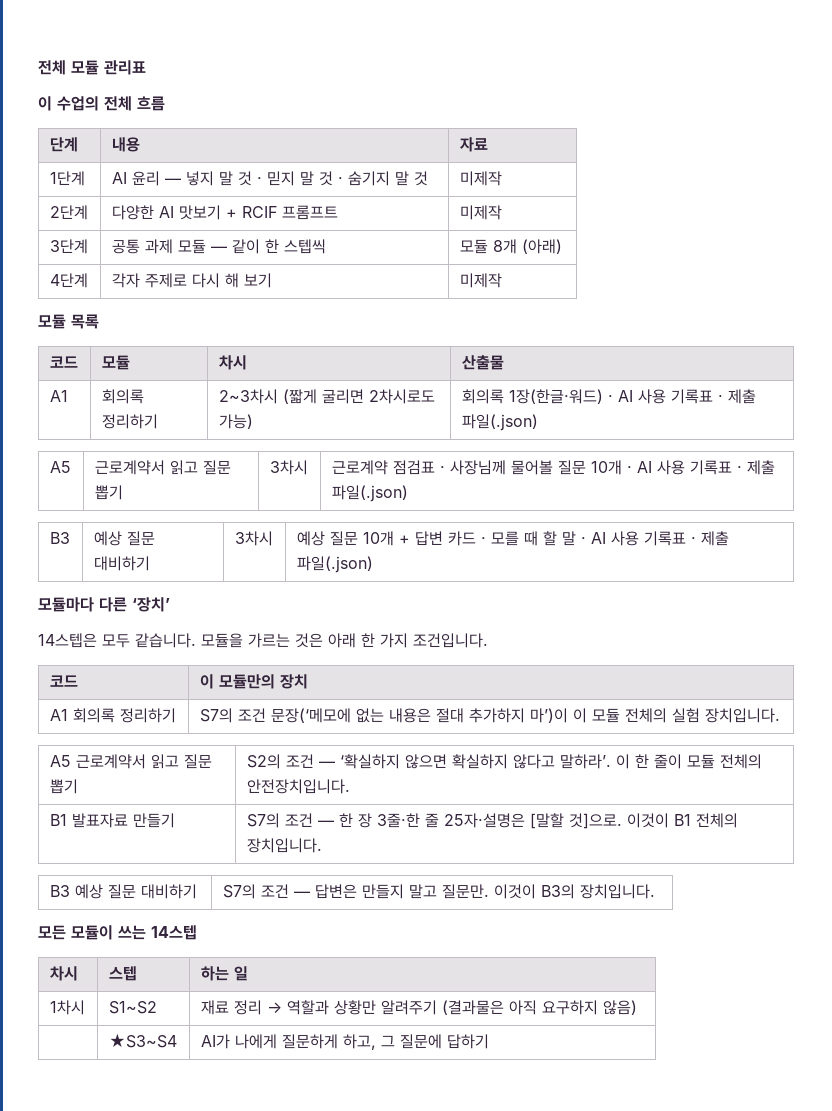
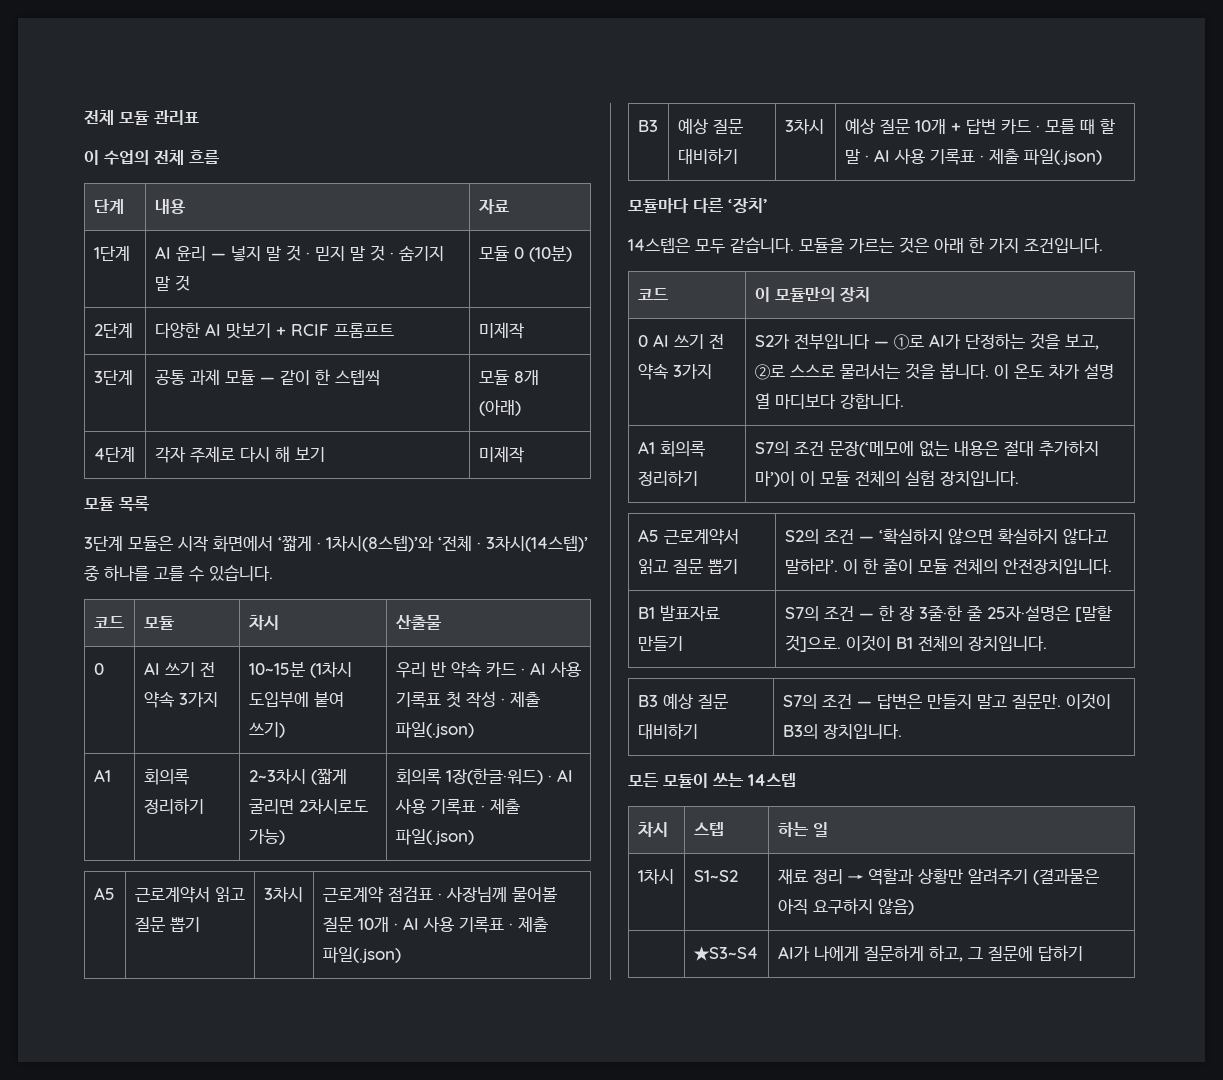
- 1단계 | AI 윤리 — 넣지 말 것 · 믿지 말 것 · 숨기지 말 것 | 미제작
+ 1단계 | AI 윤리 — 넣지 말 것 · 믿지 말 것 · 숨기지 말 것 | 모듈 0 (10분)
+ 3단계 모듈은 시작 화면에서 ‘짧게 · 1차시(8스텝)’와 ‘전체 · 3차시(14스텝)’ 중 하나를 고를 수 있습니다.
  코드 | 모듈 | 차시 | 산출물
+ 0 | AI 쓰기 전 약속 3가지 | 10~15분 (1차시 도입부에 붙여 쓰기) | 우리 반 약속 카드 · AI 사용 기록표 첫 작성 · 제출 파일(.json)
+ 0 AI 쓰기 전 약속 3가지 | S2가 전부입니다 — ①로 AI가 단정하는 것을 보고, ②로 스스로 물러서는 것을 봅니다. 이 온도 차가 설명 열 마디보다 강합니다.

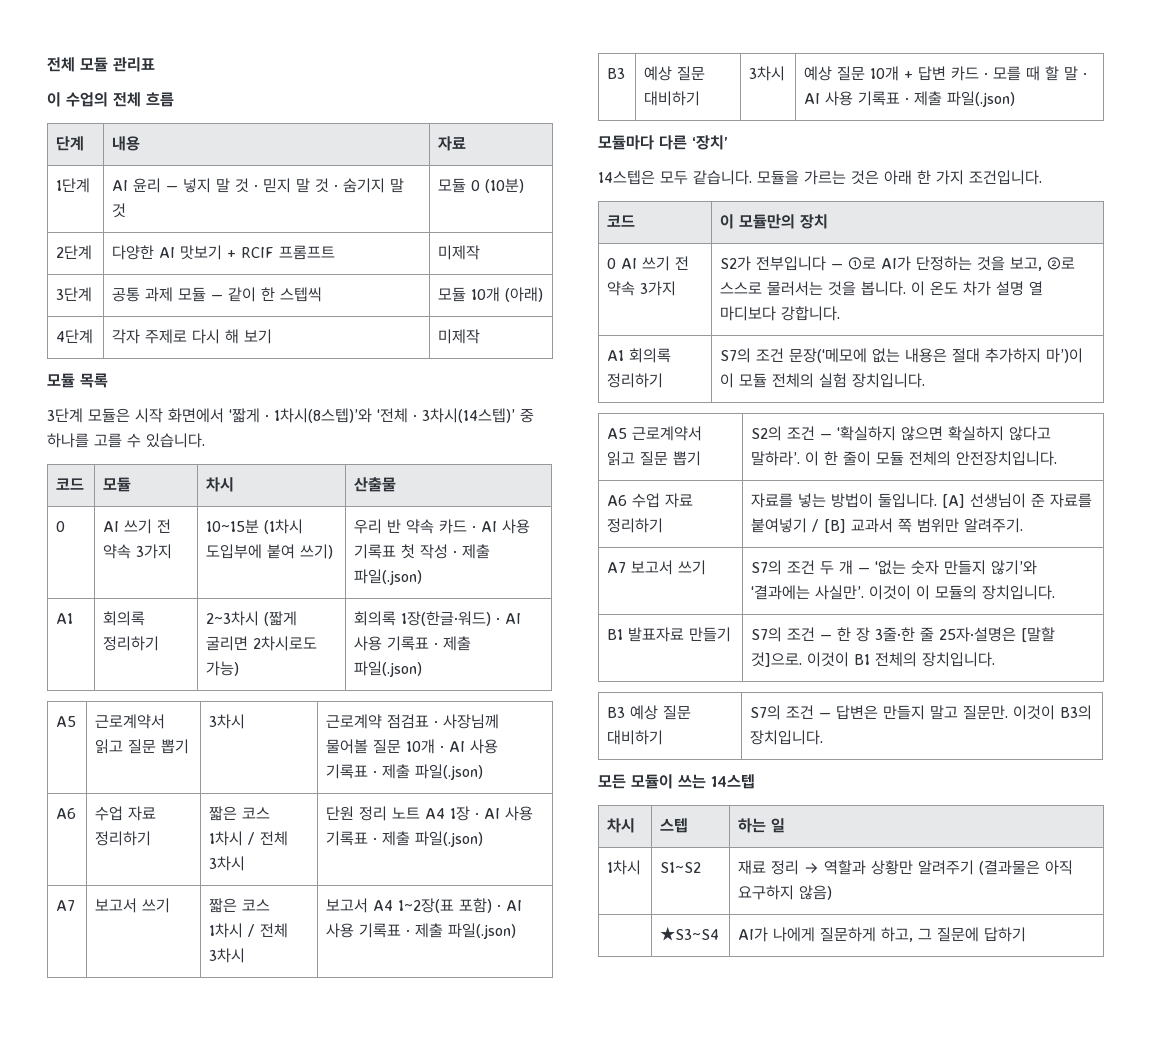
- 3단계 | 공통 과제 모듈 — 같이 한 스텝씩 | 모듈 8개 (아래)
+ 3단계 | 공통 과제 모듈 — 같이 한 스텝씩 | 모듈 10개 (아래)
+ A6 | 수업 자료 정리하기 | 짧은 코스 1차시 / 전체 3차시 | 단원 정리 노트 A4 1장 · AI 사용 기록표 · 제출 파일(.json)
+ A7 | 보고서 쓰기 | 짧은 코스 1차시 / 전체 3차시 | 보고서 A4 1~2장(표 포함) · AI 사용 기록표 · 제출 파일(.json)
+ A6 수업 자료 정리하기 | 자료를 넣는 방법이 둘입니다. [A] 선생님이 준 자료를 붙여넣기 / [B] 교과서 쪽 범위만 알려주기.
+ A7 보고서 쓰기 | S7의 조건 두 개 — ‘없는 숫자 만들지 않기’와 ‘결과에는 사실만’. 이것이 이 모듈의 장치입니다.

